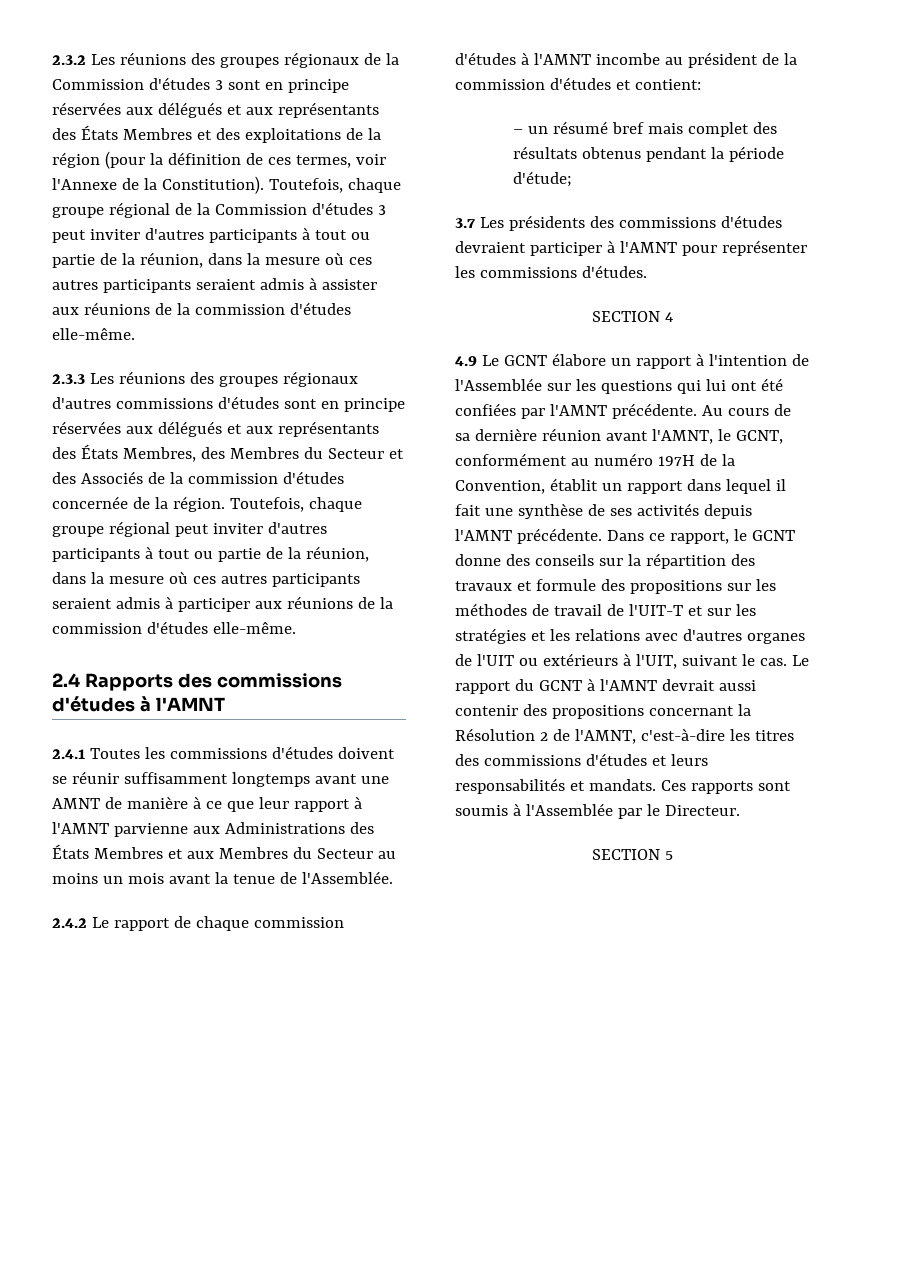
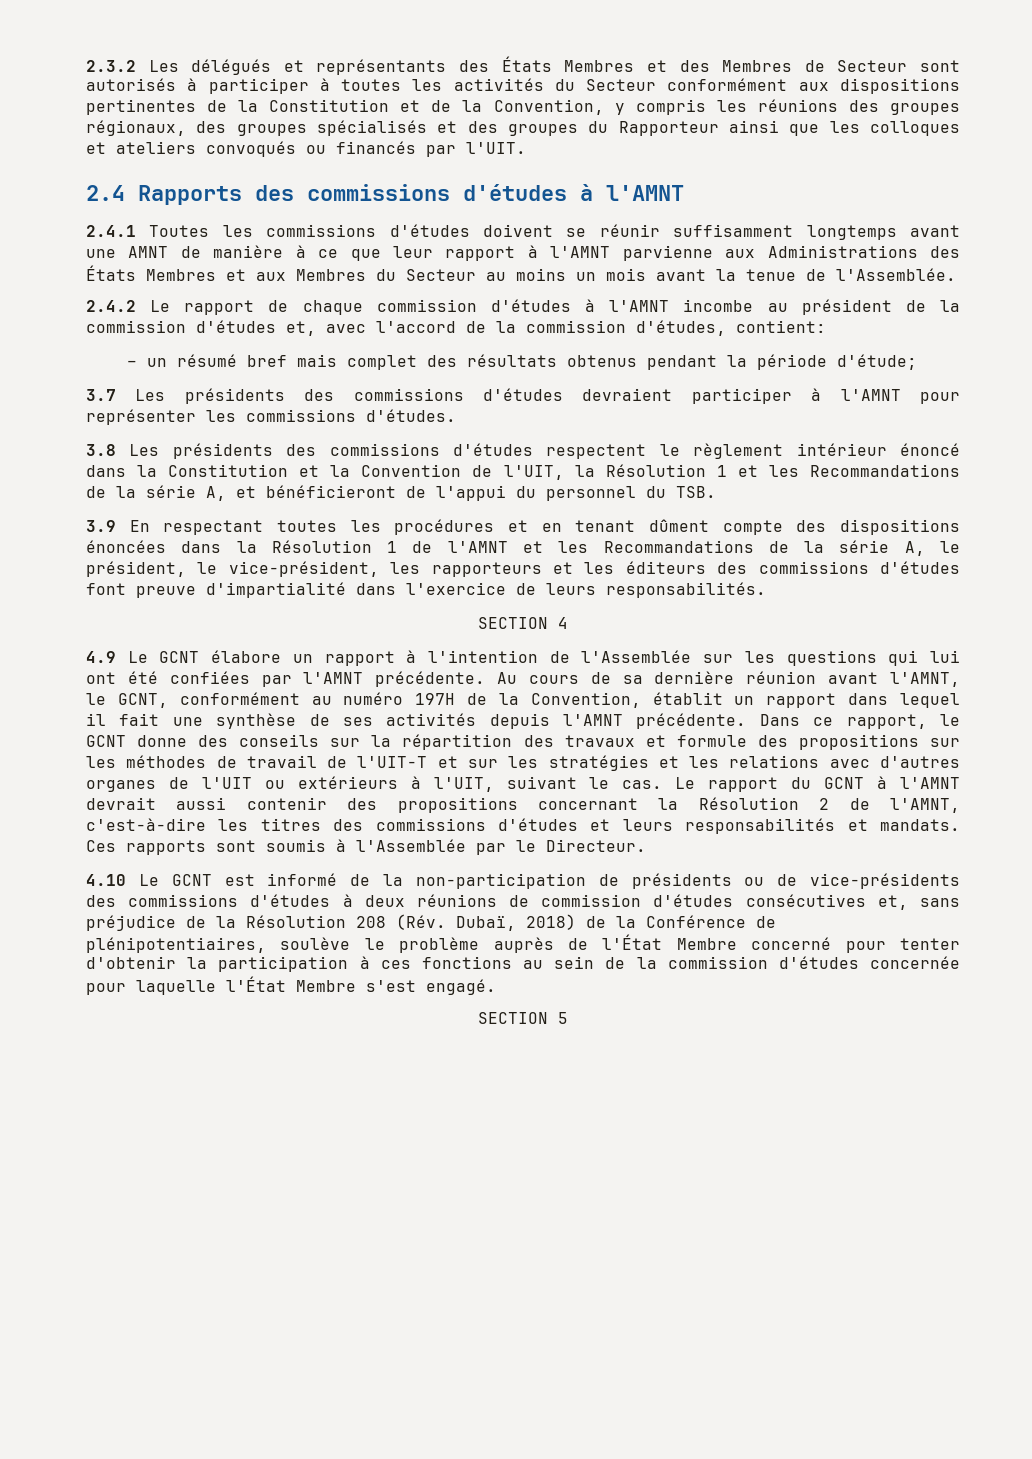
- 2.3.2 Les réunions des groupes régionaux de la Commission d'études 3 sont en principe réservées aux délégués et aux représentants des États Membres et des exploitations de la région (pour la définition de ces termes, voir l'Annexe de la Constitution). Toutefois, chaque groupe régional de la Commission d'études 3 peut inviter d'autres participants à tout ou partie de la réunion, dans la mesure où ces autres participants seraient admis à assister aux réunions de la commission d'études elle-même.
- 2.3.3 Les réunions des groupes régionaux d'autres commissions d'études sont en principe réservées aux délégués et aux représentants des États Membres, des Membres du Secteur et des Associés de la commission d'études concernée de la région. Toutefois, chaque groupe régional peut inviter d'autres participants à tout ou partie de la réunion, dans la mesure où ces autres participants seraient admis à participer aux réunions de la commission d'études elle-même.
+ 2.3.2 Les délégués et représentants des États Membres et des Membres de Secteur sont autorisés à participer à toutes les activités du Secteur conformément aux dispositions pertinentes de la Constitution et de la Convention, y compris les réunions des groupes régionaux, des groupes spécialisés et des groupes du Rapporteur ainsi que les colloques et ateliers convoqués ou financés par l'UIT.
- 2.4.2 Le rapport de chaque commission d'études à l'AMNT incombe au président de la commission d'études et contient:
+ 2.4.2 Le rapport de chaque commission d'études à l'AMNT incombe au président de la commission d'études et, avec l'accord de la commission d'études, contient:
+ 3.8 Les présidents des commissions d'études respectent le règlement intérieur énoncé dans la Constitution et la Convention de l'UIT, la Résolution 1 et les Recommandations de la série A, et bénéficieront de l'appui du personnel du TSB.
+ 3.9 En respectant toutes les procédures et en tenant dûment compte des dispositions énoncées dans la Résolution 1 de l'AMNT et les Recommandations de la série A, le président, le vice-président, les rapporteurs et les éditeurs des commissions d'études font preuve d'impartialité dans l'exercice de leurs responsabilités.
+ 4.10 Le GCNT est informé de la non-participation de présidents ou de vice-présidents des commissions d'études à deux réunions de commission d'études consécutives et, sans préjudice de la Résolution 208 (Rév. Dubaï, 2018) de la Conférence de plénipotentiaires, soulève le problème auprès de l'État Membre concerné pour tenter d'obtenir la participation à ces fonctions au sein de la commission d'études concernée pour laquelle l'État Membre s'est engagé.

